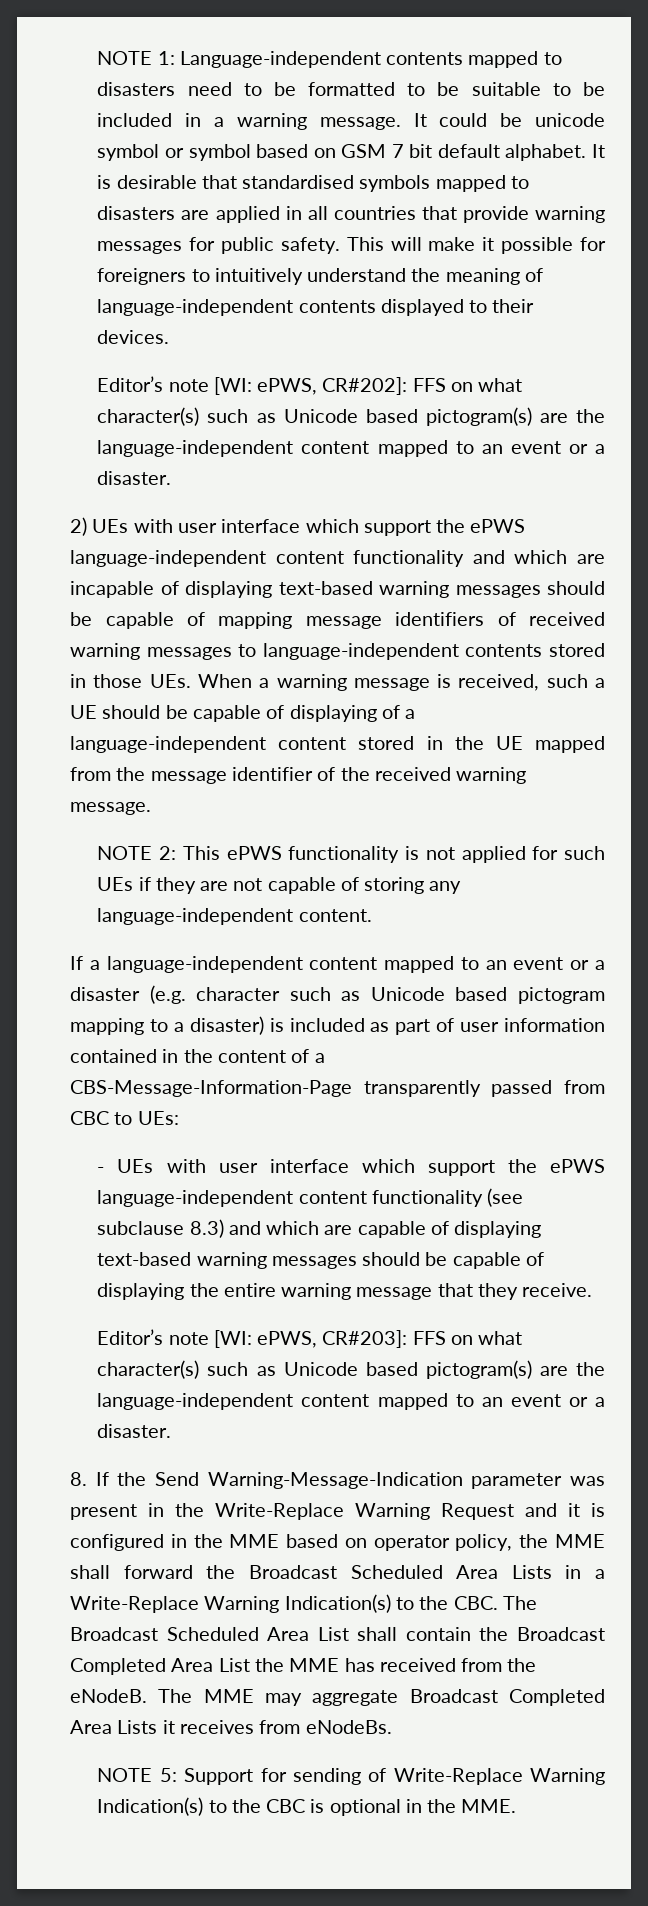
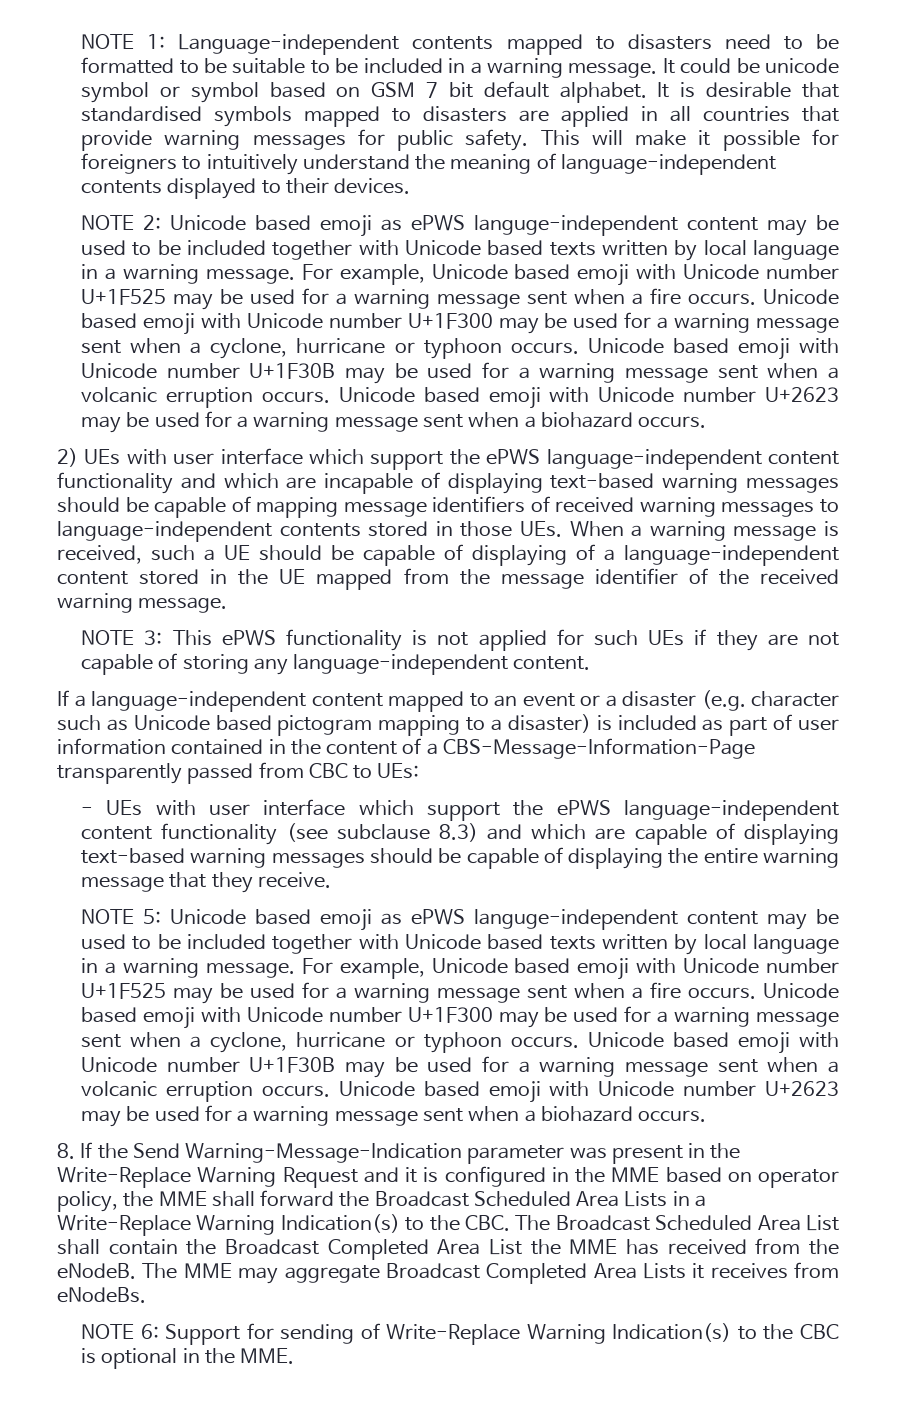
- Editor’s note [WI: ePWS, CR#202]: FFS on what character(s) such as Unicode based pictogram(s) are the language-independent content mapped to an event or a disaster.
+ NOTE 2: Unicode based emoji as ePWS languge-independent content may be used to be included together with Unicode based texts written by local language in a warning message. For example, Unicode based emoji with Unicode number U+1F525 may be used for a warning message sent when a fire occurs. Unicode based emoji with Unicode number U+1F300 may be used for a warning message sent when a cyclone, hurricane or typhoon occurs. Unicode based emoji with Unicode number U+1F30B may be used for a warning message sent when a volcanic erruption occurs. Unicode based emoji with Unicode number U+2623 may be used for a warning message sent when a biohazard occurs.
- NOTE 2: This ePWS functionality is not applied for such UEs if they are not capable of storing any language-independent content.
+ NOTE 3: This ePWS functionality is not applied for such UEs if they are not capable of storing any language-independent content.
- Editor’s note [WI: ePWS, CR#203]: FFS on what character(s) such as Unicode based pictogram(s) are the language-independent content mapped to an event or a disaster.
+ NOTE 5: Unicode based emoji as ePWS languge-independent content may be used to be included together with Unicode based texts written by local language in a warning message. For example, Unicode based emoji with Unicode number U+1F525 may be used for a warning message sent when a fire occurs. Unicode based emoji with Unicode number U+1F300 may be used for a warning message sent when a cyclone, hurricane or typhoon occurs. Unicode based emoji with Unicode number U+1F30B may be used for a warning message sent when a volcanic erruption occurs. Unicode based emoji with Unicode number U+2623 may be used for a warning message sent when a biohazard occurs.
- NOTE 5: Support for sending of Write-Replace Warning Indication(s) to the CBC is optional in the MME.
+ NOTE 6: Support for sending of Write-Replace Warning Indication(s) to the CBC is optional in the MME.

